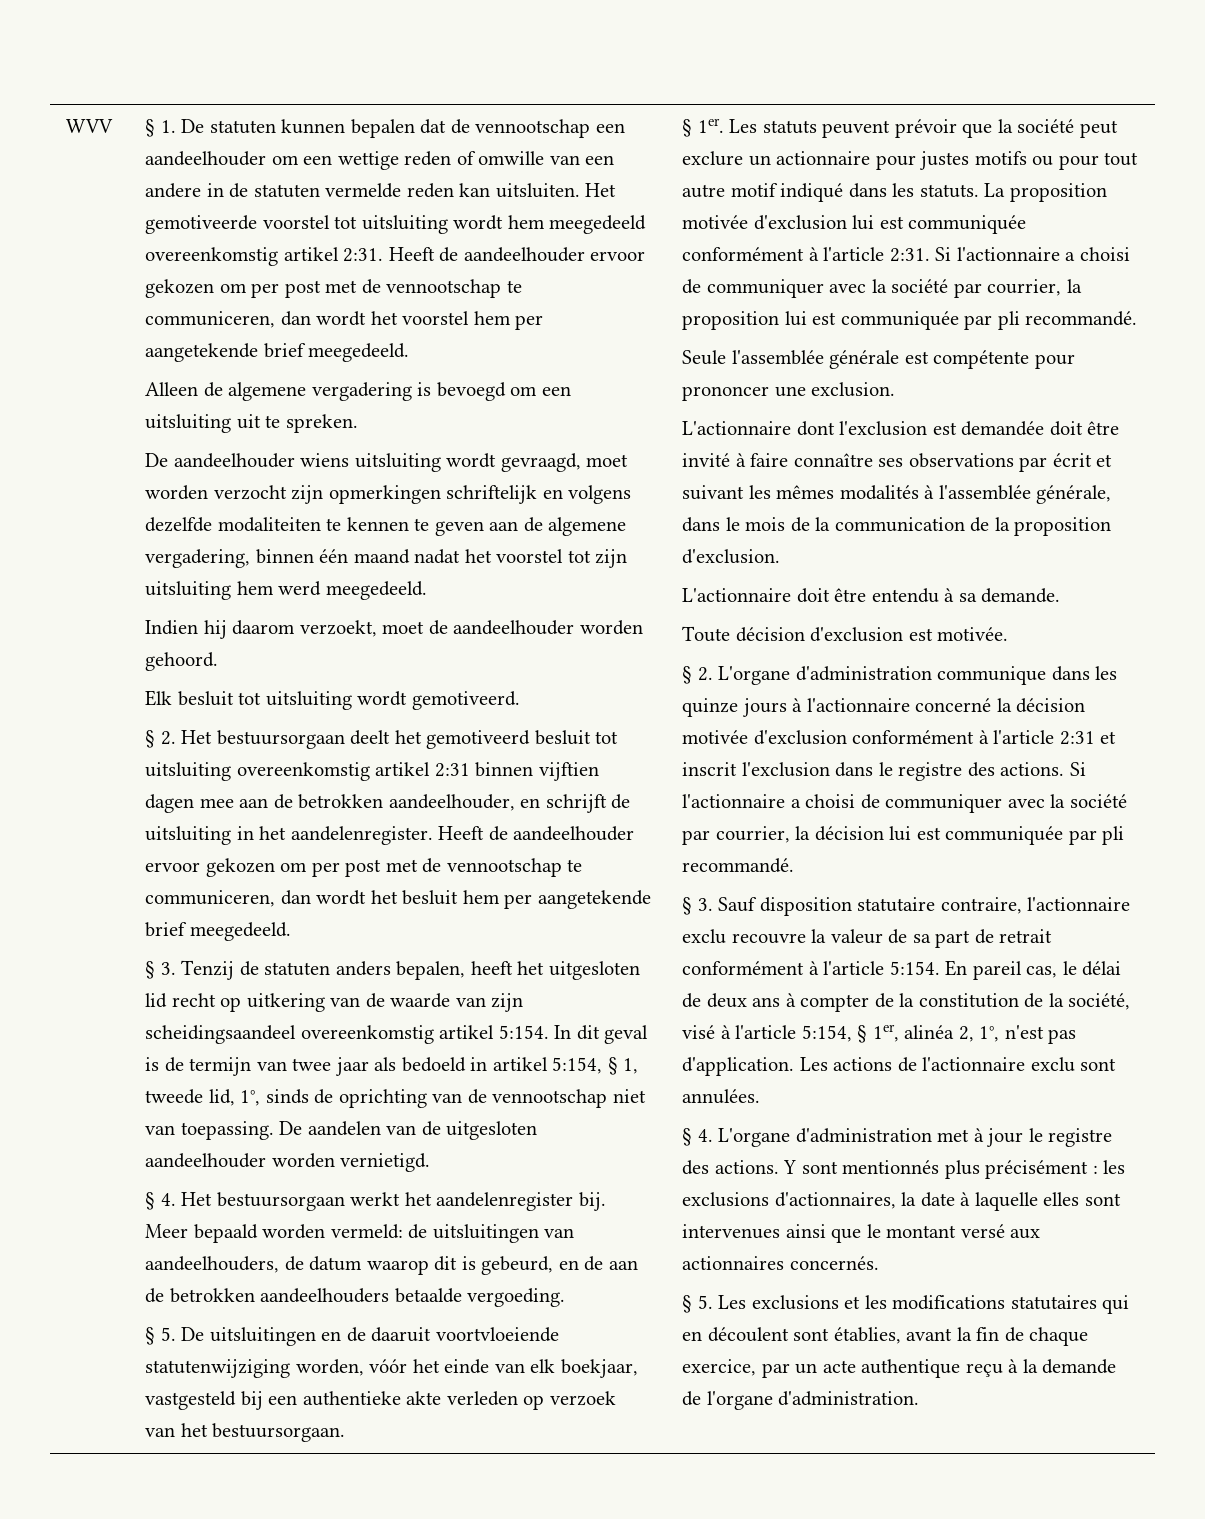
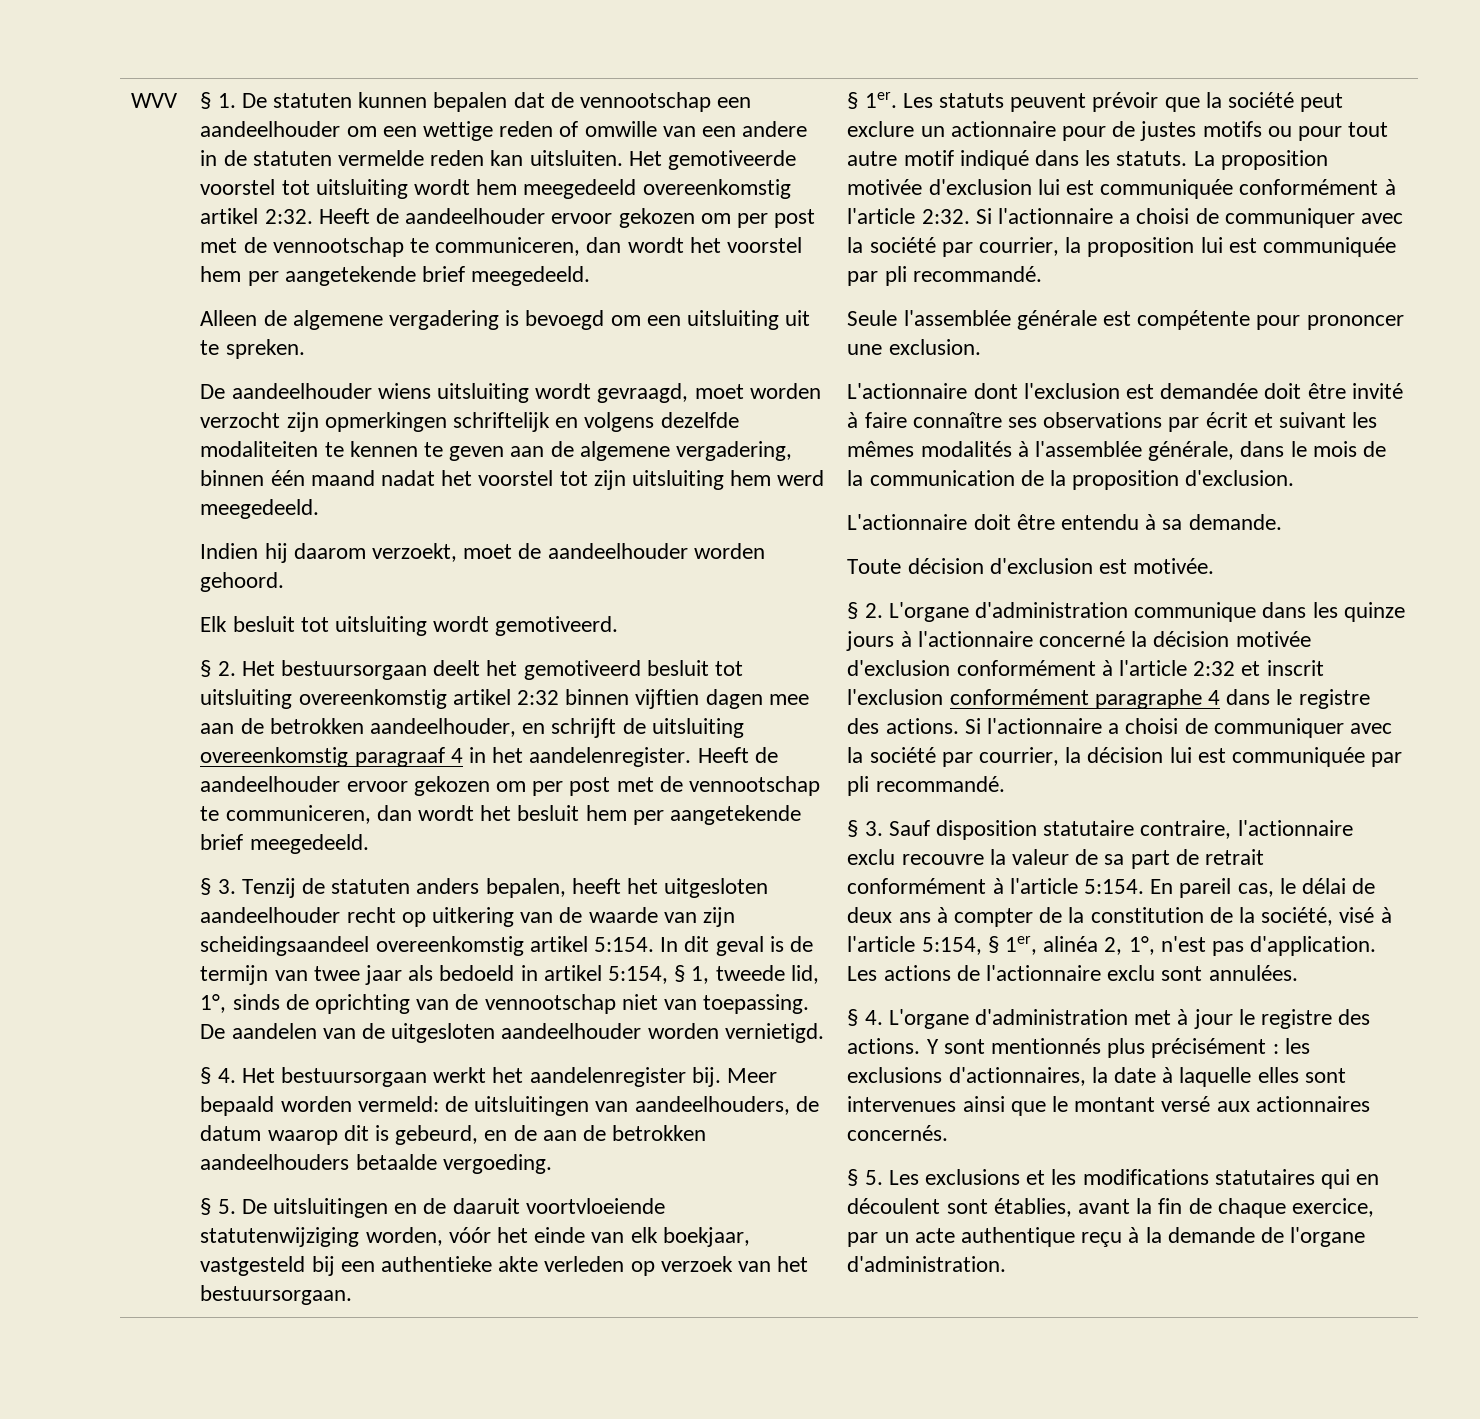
- Het gemotiveerde voorstel tot uitsluiting wordt hem meegedeeld overeenkomstig artikel 2:31.
+ Het gemotiveerde voorstel tot uitsluiting wordt hem meegedeeld overeenkomstig artikel 2:32.
- § 2. Het bestuursorgaan deelt het gemotiveerd besluit tot uitsluiting overeenkomstig artikel 2:31 binnen vijftien dagen mee aan de betrokken aandeelhouder, en schrijft de uitsluiting in het aandelenregister.
+ § 2. Het bestuursorgaan deelt het gemotiveerd besluit tot uitsluiting overeenkomstig artikel 2:32 binnen vijftien dagen mee aan de betrokken aandeelhouder, en schrijft de uitsluiting overeenkomstig paragraaf 4 in het aandelenregister.
- § 3. Tenzij de statuten anders bepalen, heeft het uitgesloten lid recht op uitkering van de waarde van zijn scheidingsaandeel overeenkomstig artikel 5:154.
+ § 3. Tenzij de statuten anders bepalen, heeft het uitgesloten aandeelhouder recht op uitkering van de waarde van zijn scheidingsaandeel overeenkomstig artikel 5:154.
- Les statuts peuvent prévoir que la société peut exclure un actionnaire pour justes motifs ou pour tout autre motif indiqué dans les statuts.
+ Les statuts peuvent prévoir que la société peut exclure un actionnaire pour de justes motifs ou pour tout autre motif indiqué dans les statuts.
- La proposition motivée d'exclusion lui est communiquée conformément à l'article 2:31.
+ La proposition motivée d'exclusion lui est communiquée conformément à l'article 2:32.
- § 2. L'organe d'administration communique dans les quinze jours à l'actionnaire concerné la décision motivée d'exclusion conformément à l'article 2:31 et inscrit l'exclusion dans le registre des actions.
+ § 2. L'organe d'administration communique dans les quinze jours à l'actionnaire concerné la décision motivée d'exclusion conformément à l'article 2:32 et inscrit l'exclusion conformément paragraphe 4 dans le registre des actions.

